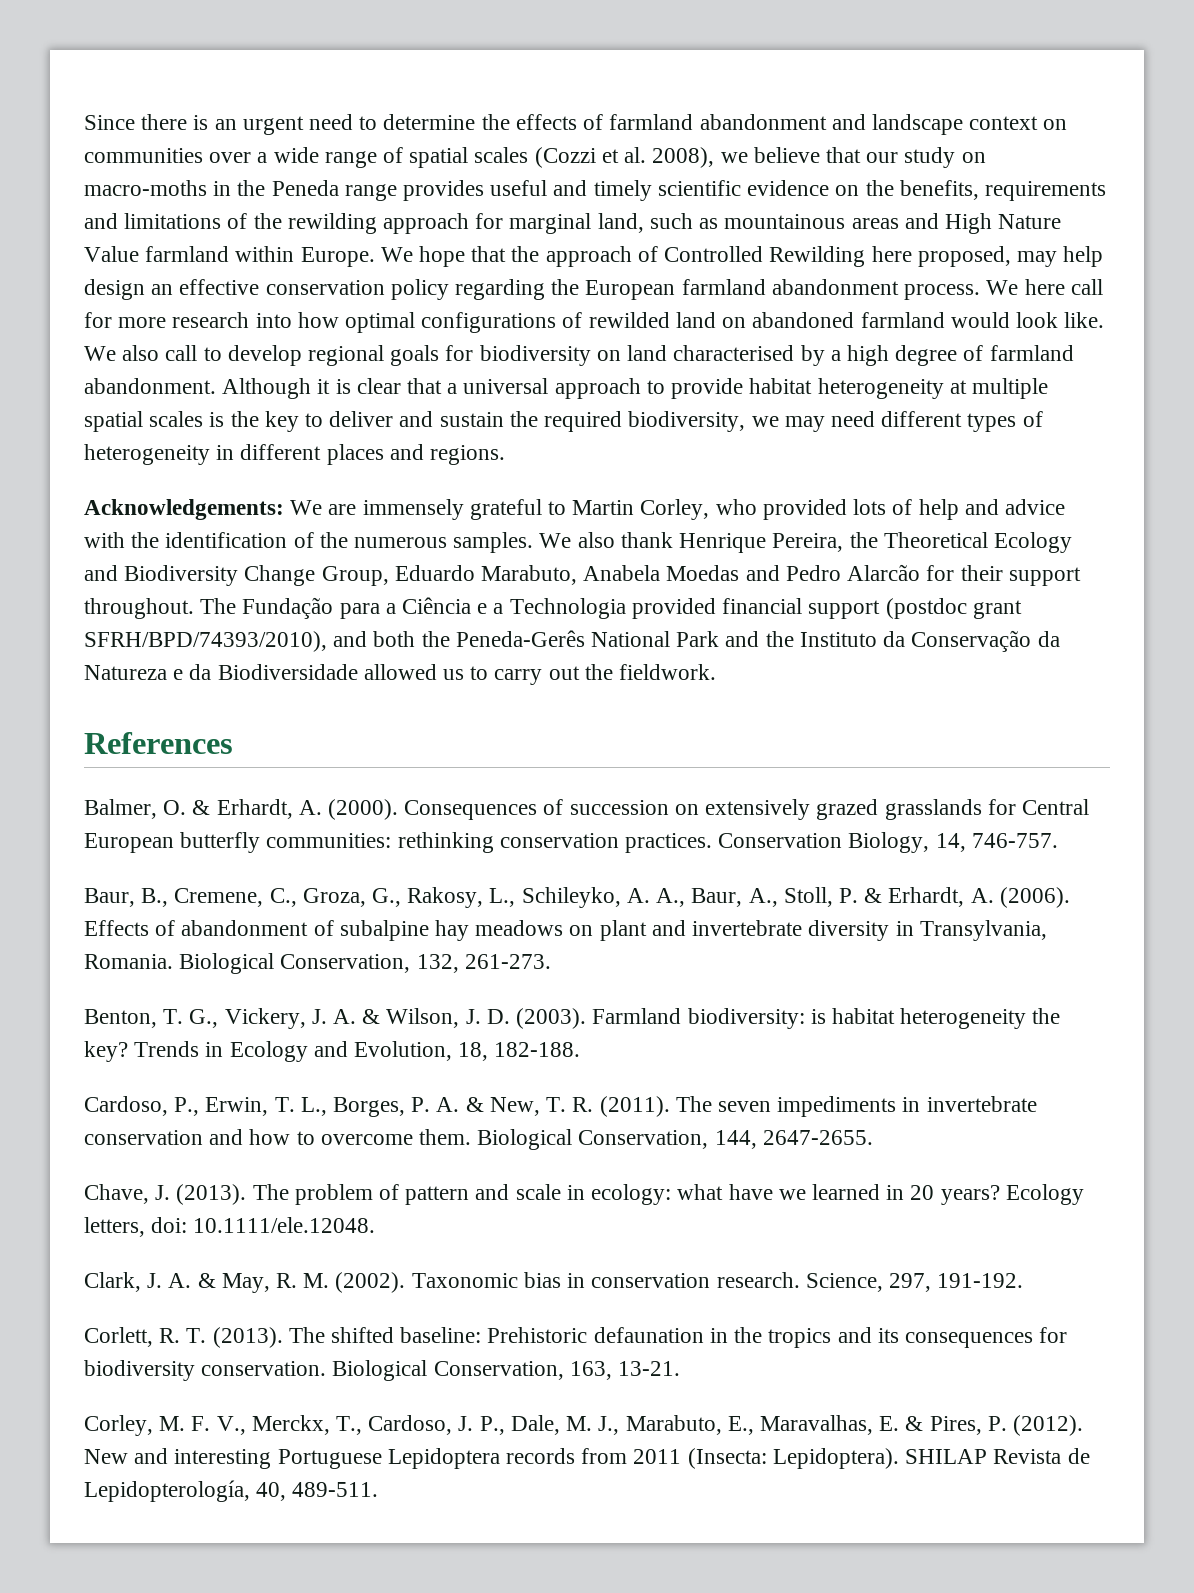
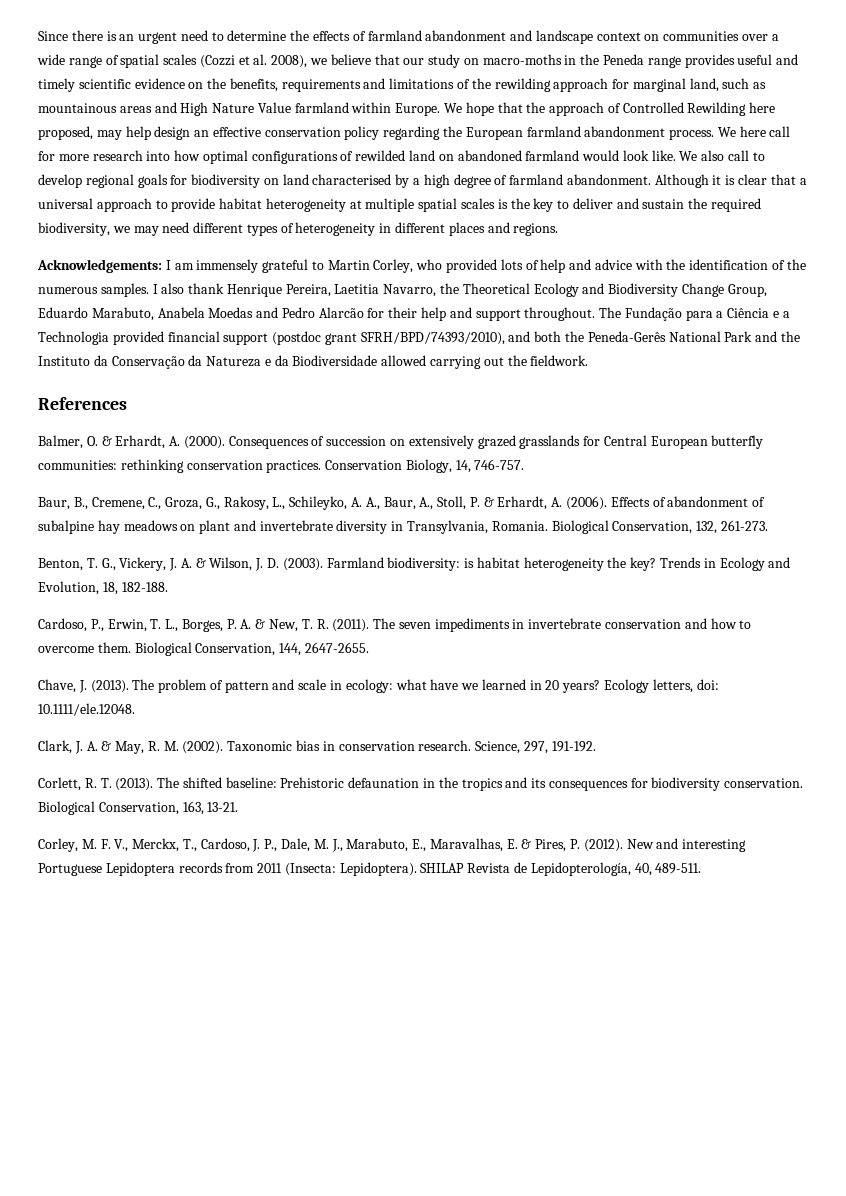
- Acknowledgements: We are immensely grateful to Martin Corley, who provided lots of help and advice with the identification of the numerous samples.
+ Acknowledgements: I am immensely grateful to Martin Corley, who provided lots of help and advice with the identification of the numerous samples.
- We also thank Henrique Pereira, the Theoretical Ecology and Biodiversity Change Group, Eduardo Marabuto, Anabela Moedas and Pedro Alarcão for their support throughout.
+ I also thank Henrique Pereira, Laetitia Navarro, the Theoretical Ecology and Biodiversity Change Group, Eduardo Marabuto, Anabela Moedas and Pedro Alarcão for their help and support throughout.
- The Fundação para a Ciência e a Technologia provided financial support (postdoc grant SFRH/BPD/74393/2010), and both the Peneda-Gerês National Park and the Instituto da Conservação da Natureza e da Biodiversidade allowed us to carry out the fieldwork.
+ The Fundação para a Ciência e a Technologia provided financial support (postdoc grant SFRH/BPD/74393/2010), and both the Peneda-Gerês National Park and the Instituto da Conservação da Natureza e da Biodiversidade allowed carrying out the fieldwork.

